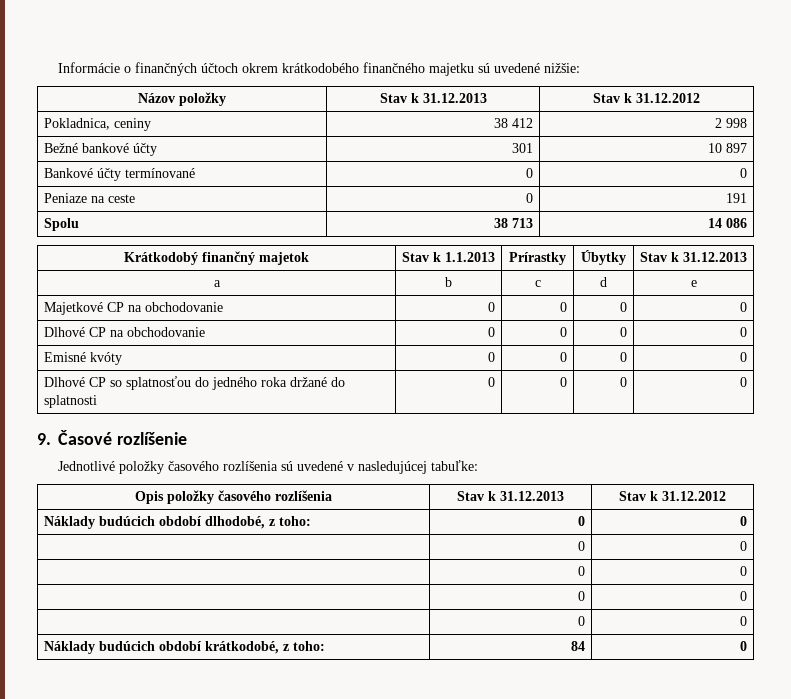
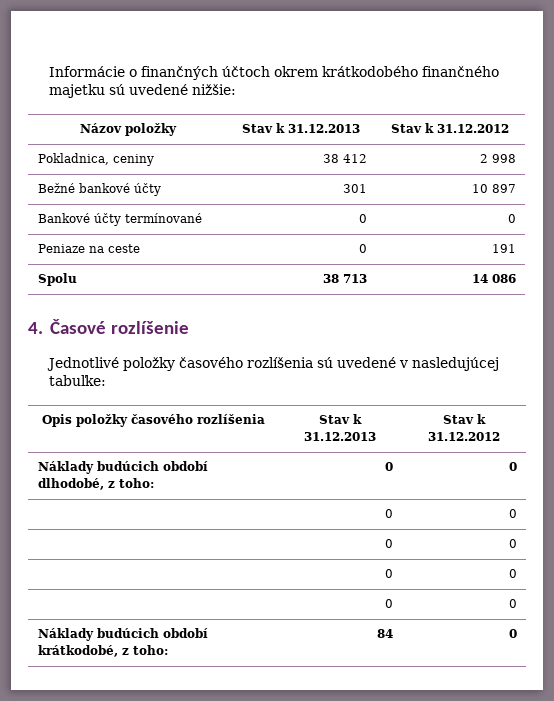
- Krátkodobý finančný majetok | Stav k 1.1.2013 | Prírastky | Úbytky | Stav k 31.12.2013
- a | b | c | d | e
- Majetkové CP na obchodovanie | 0 | 0 | 0 | 0
- Dlhové CP na obchodovanie | 0 | 0 | 0 | 0
- Emisné kvóty | 0 | 0 | 0 | 0
- Dlhové CP so splatnosťou do jedného roka držané do splatnosti | 0 | 0 | 0 | 0
- 9. Časové rozlíšenie
+ 4. Časové rozlíšenie

